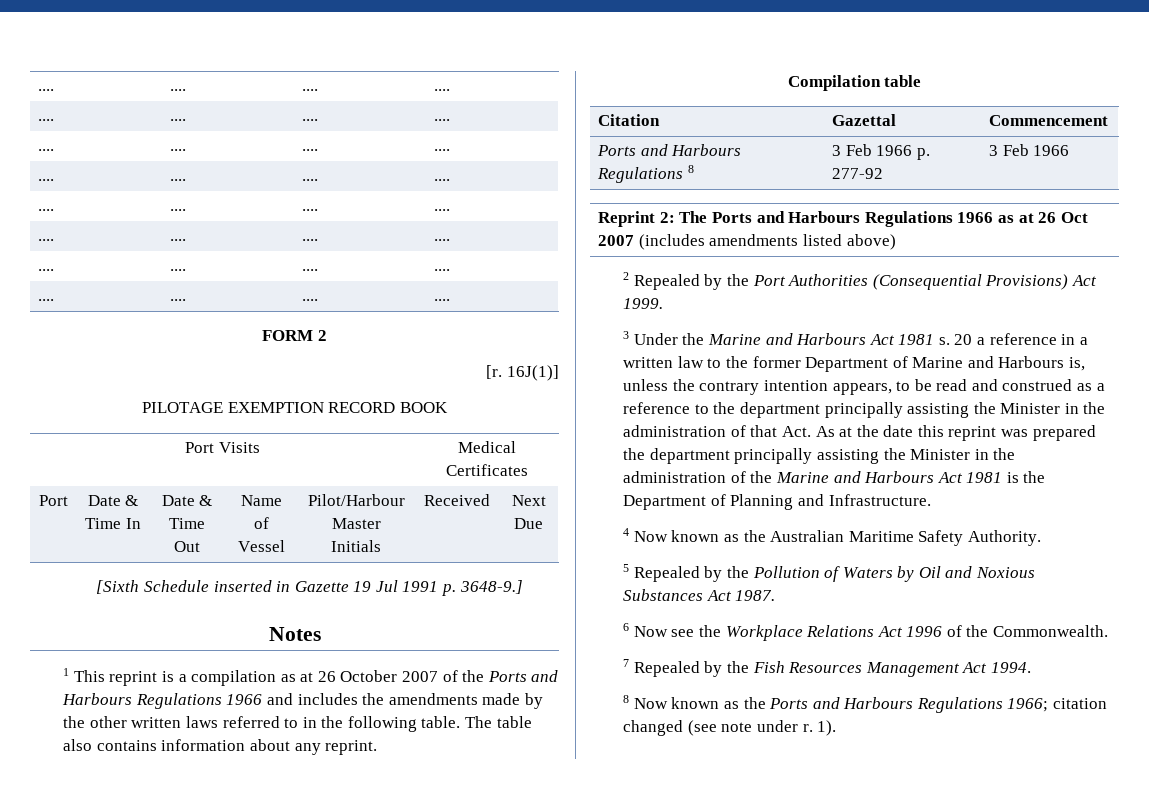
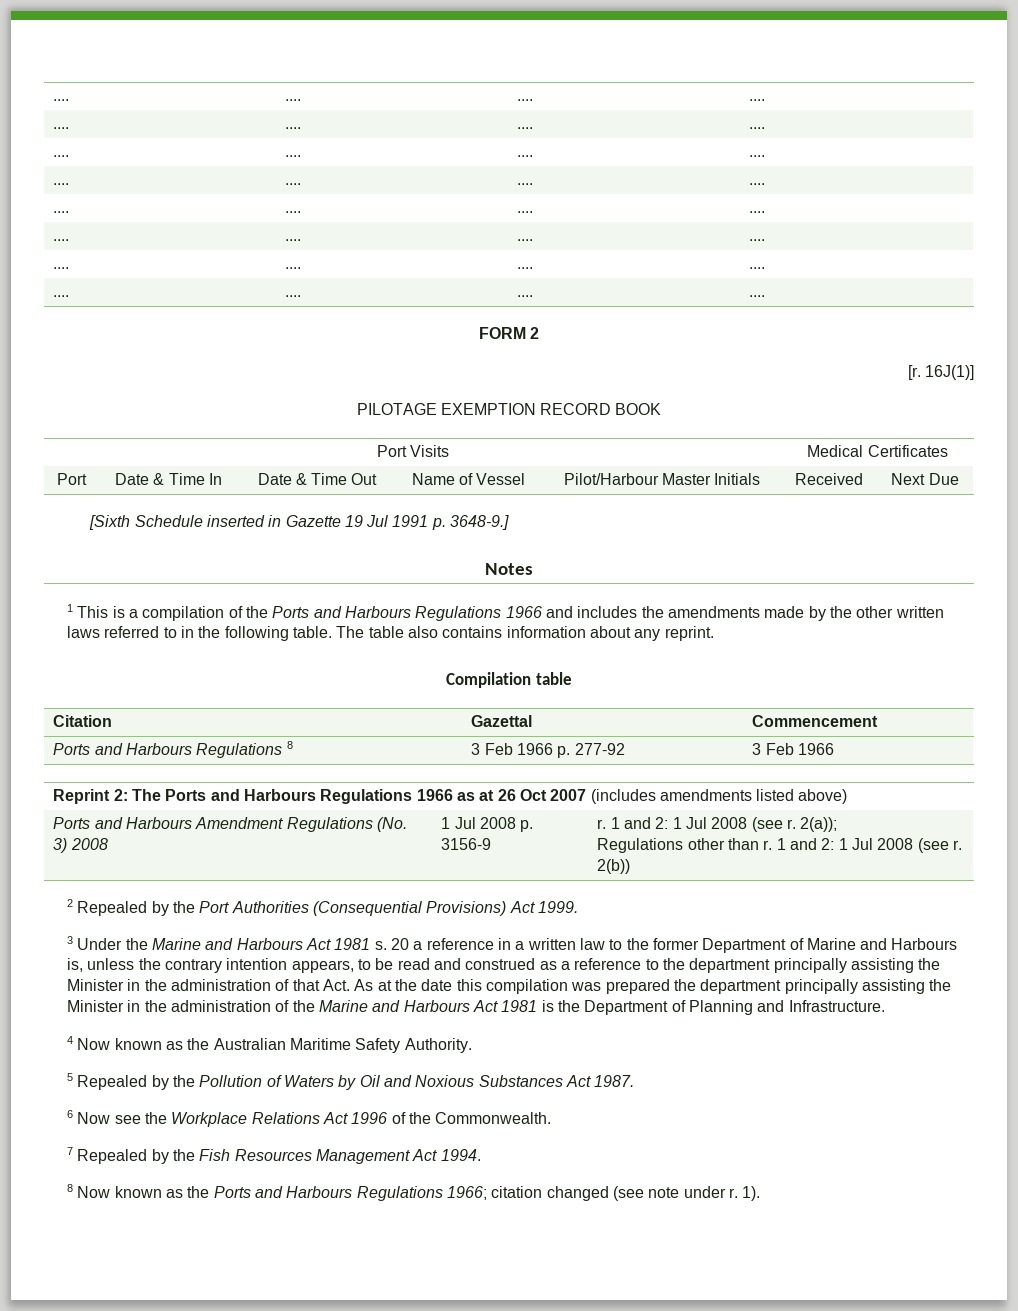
- 1 This reprint is a compilation as at 26 October 2007 of the Ports and Harbours Regulations 1966 and includes the amendments made by the other written laws referred to in the following table.
+ 1 This is a compilation of the Ports and Harbours Regulations 1966 and includes the amendments made by the other written laws referred to in the following table.
+ Ports and Harbours Amendment Regulations (No. 3) 2008 | 1 Jul 2008 p. 3156-9 | r. 1 and 2: 1 Jul 2008 (see r. 2(a));
+ Regulations other than r. 1 and 2: 1 Jul 2008 (see r. 2(b))
- 20 a reference in a written law to the former Department of Marine and Harbours is, unless the contrary intention appears, to be read and construed as a reference to the department principally assisting the Minister in the administration of that Act. As at the date this reprint was prepared the department principally assisting the Minister in the administration of the Marine and Harbours Act 1981 is the Department of Planning and Infrastructure.
+ 20 a reference in a written law to the former Department of Marine and Harbours is, unless the contrary intention appears, to be read and construed as a reference to the department principally assisting the Minister in the administration of that Act. As at the date this compilation was prepared the department principally assisting the Minister in the administration of the Marine and Harbours Act 1981 is the Department of Planning and Infrastructure.

